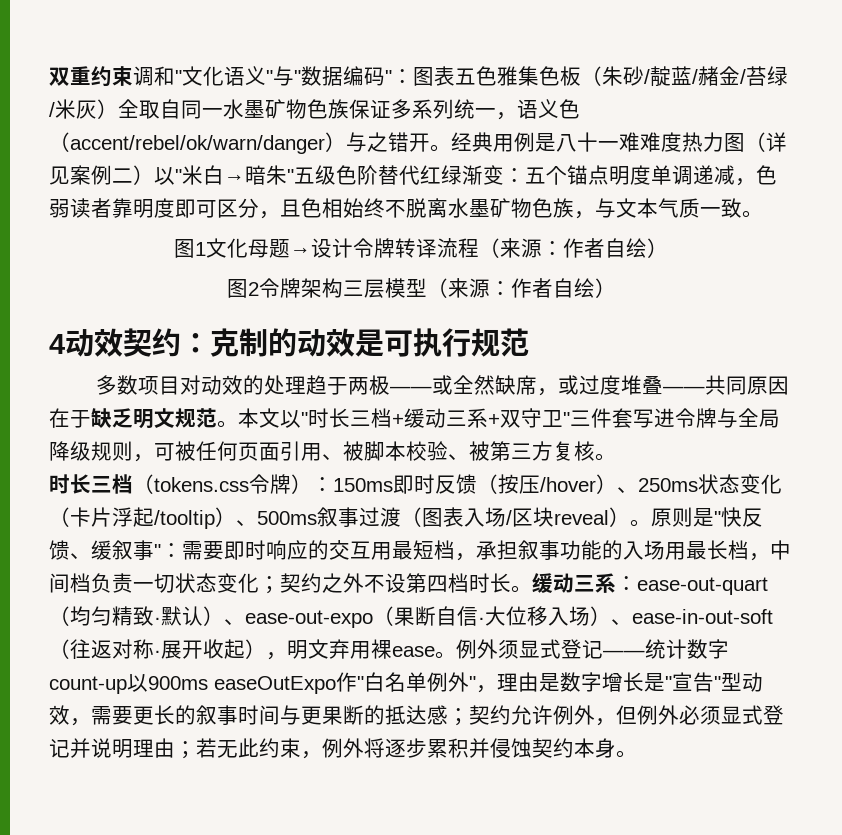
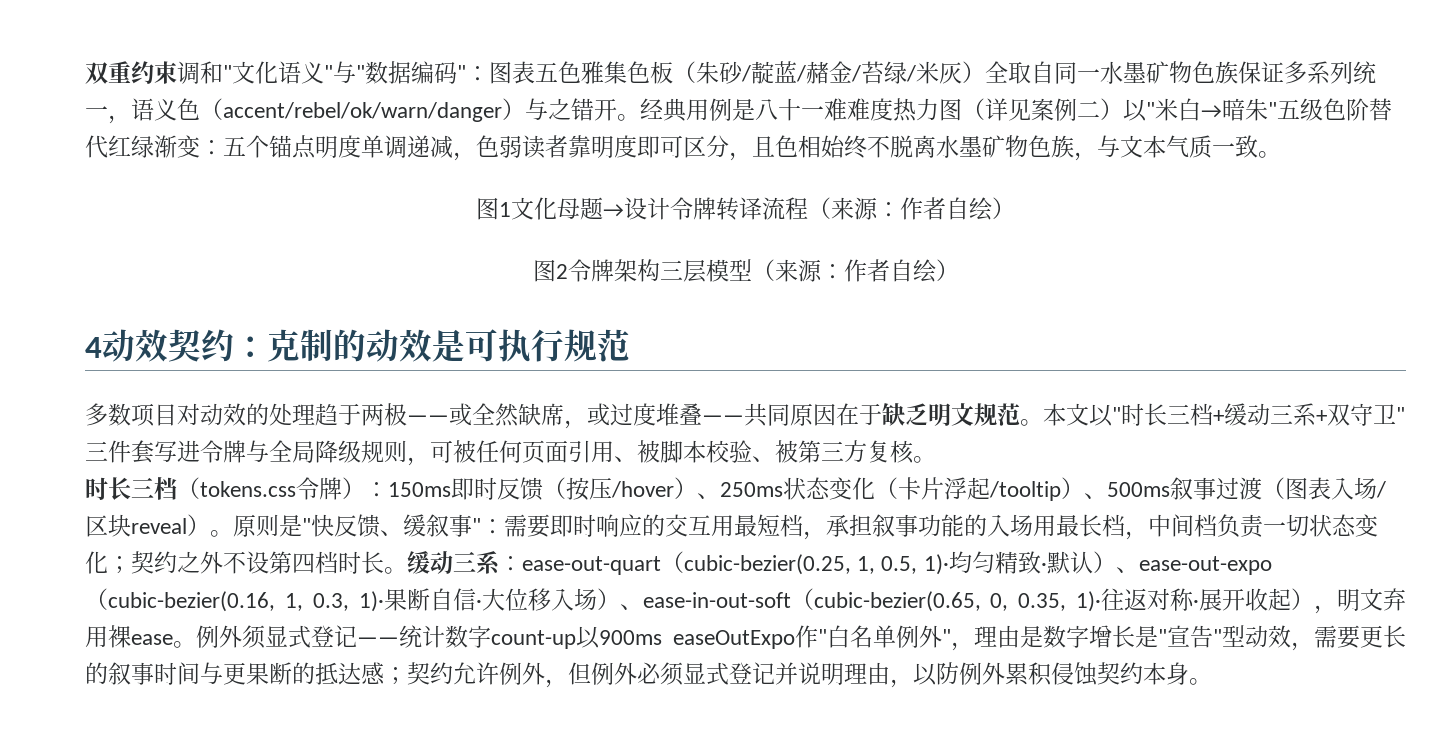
- 缓动三系：ease-out-quart（均匀精致·默认）、ease-out-expo（果断自信·大位移入场）、ease-in-out-soft（往返对称·展开收起），明文弃用裸ease。
+ 缓动三系：ease-out-quart（cubic-bezier(0.25, 1, 0.5, 1)·均匀精致·默认）、ease-out-expo（cubic-bezier(0.16, 1, 0.3, 1)·果断自信·大位移入场）、ease-in-out-soft（cubic-bezier(0.65, 0, 0.35, 1)·往返对称·展开收起），明文弃用裸ease。
- 例外须显式登记——统计数字count-up以900ms easeOutExpo作"白名单例外"，理由是数字增长是"宣告"型动效，需要更长的叙事时间与更果断的抵达感；契约允许例外，但例外必须显式登记并说明理由；若无此约束，例外将逐步累积并侵蚀契约本身。
+ 例外须显式登记——统计数字count-up以900ms easeOutExpo作"白名单例外"，理由是数字增长是"宣告"型动效，需要更长的叙事时间与更果断的抵达感；契约允许例外，但例外必须显式登记并说明理由，以防例外累积侵蚀契约本身。

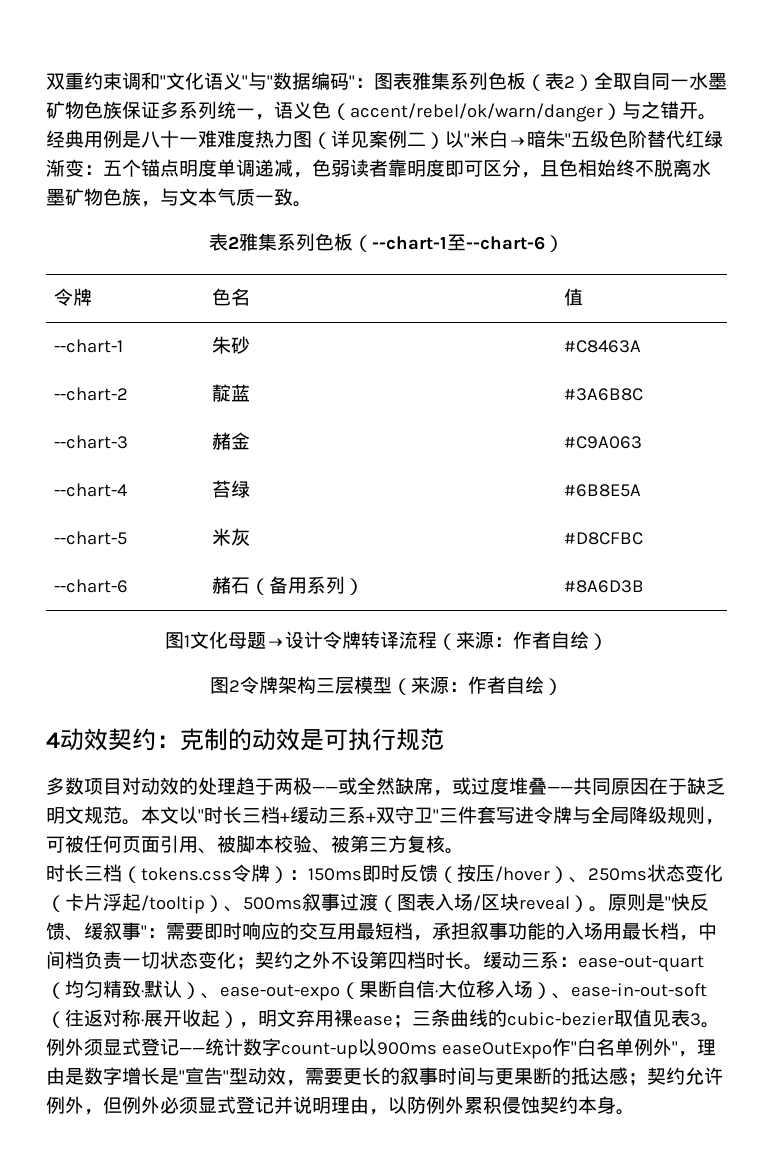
- 双重约束调和"文化语义"与"数据编码"：图表五色雅集色板（朱砂/靛蓝/赭金/苔绿/米灰）全取自同一水墨矿物色族保证多系列统一，语义色（accent/rebel/ok/warn/danger）与之错开。
+ 双重约束调和"文化语义"与"数据编码"：图表雅集系列色板（表2）全取自同一水墨矿物色族保证多系列统一，语义色（accent/rebel/ok/warn/danger）与之错开。
+ 表2雅集系列色板（--chart-1至--chart-6）
+ 令牌 | 色名 | 值
+ --chart-1 | 朱砂 | #C8463A
+ --chart-2 | 靛蓝 | #3A6B8C
+ --chart-3 | 赭金 | #C9A063
+ --chart-4 | 苔绿 | #6B8E5A
+ --chart-5 | 米灰 | #D8CFBC
+ --chart-6 | 赭石（备用系列） | #8A6D3B
- 缓动三系：ease-out-quart（cubic-bezier(0.25, 1, 0.5, 1)·均匀精致·默认）、ease-out-expo（cubic-bezier(0.16, 1, 0.3, 1)·果断自信·大位移入场）、ease-in-out-soft（cubic-bezier(0.65, 0, 0.35, 1)·往返对称·展开收起），明文弃用裸ease。
+ 缓动三系：ease-out-quart（均匀精致·默认）、ease-out-expo（果断自信·大位移入场）、ease-in-out-soft（往返对称·展开收起），明文弃用裸ease；三条曲线的cubic-bezier取值见表3。

